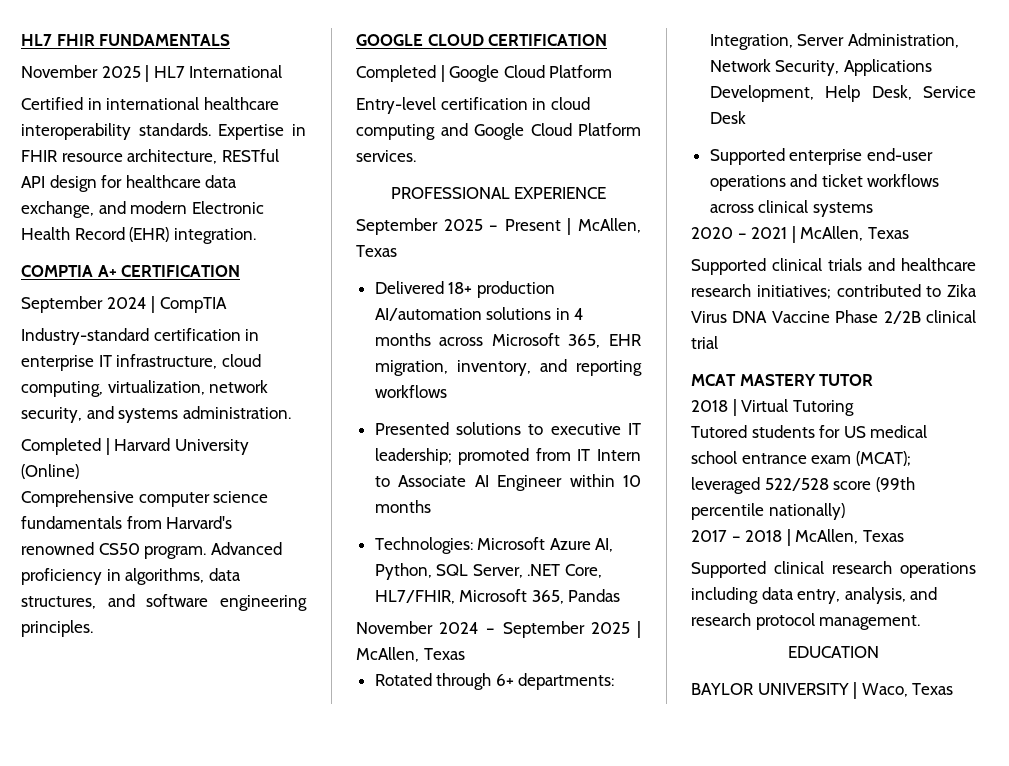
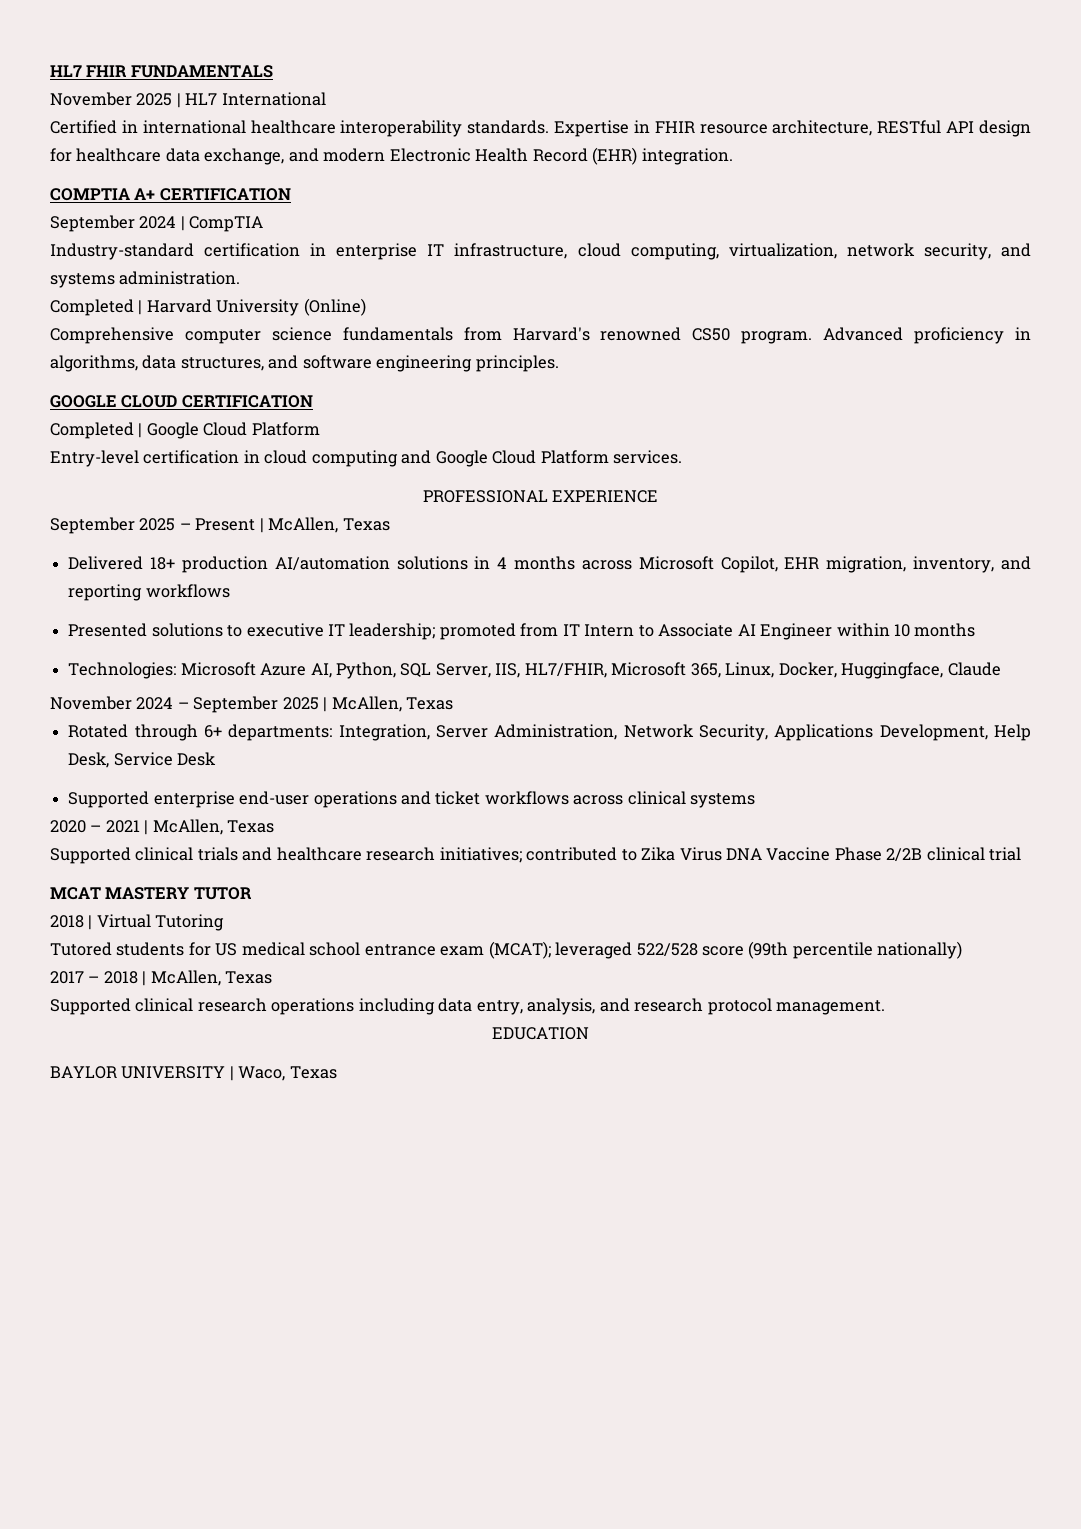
- Delivered 18+ production AI/automation solutions in 4 months across Microsoft 365, EHR migration, inventory, and reporting workflows
+ Delivered 18+ production AI/automation solutions in 4 months across Microsoft Copilot, EHR migration, inventory, and reporting workflows
- Technologies: Microsoft Azure AI, Python, SQL Server, .NET Core, HL7/FHIR, Microsoft 365, Pandas
+ Technologies: Microsoft Azure AI, Python, SQL Server, IIS, HL7/FHIR, Microsoft 365, Linux, Docker, Huggingface, Claude

